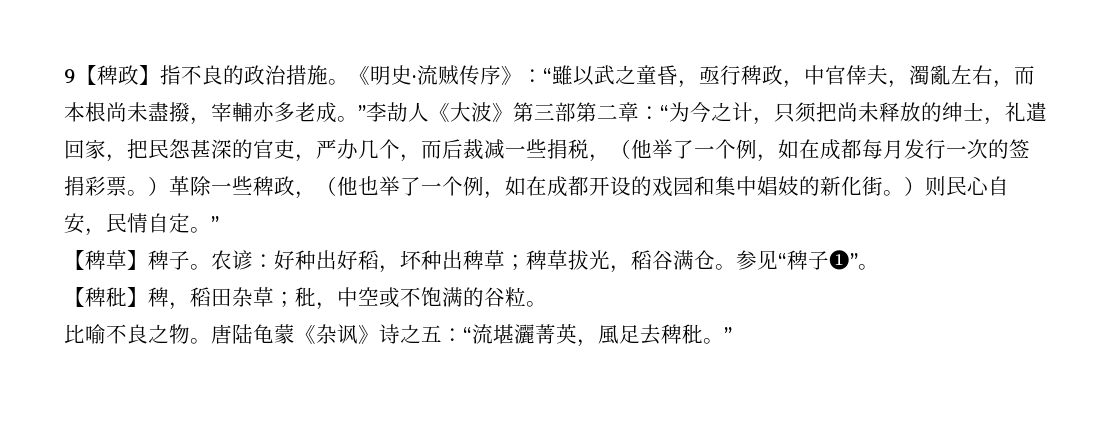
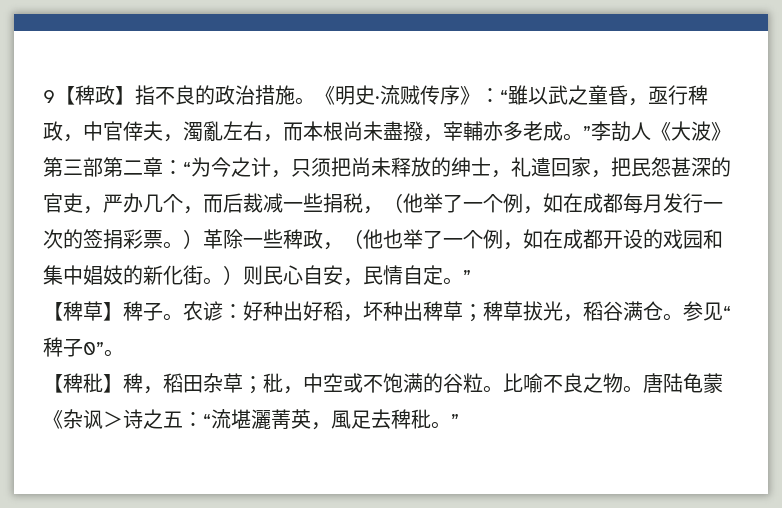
- 参见“稗子❶”。
+ 参见“稗子0”。
- 【稗秕】稗，稻田杂草；秕，中空或不饱满的谷粒。
- 比喻不良之物。
+ 【稗秕】稗，稻田杂草；秕，中空或不饱满的谷粒。比喻不良之物。
- 唐陆龟蒙《杂讽》诗之五：“流堪灑菁英，風足去稗秕。”
+ 唐陆龟蒙《杂讽＞诗之五：“流堪灑菁英，風足去稗秕。”

